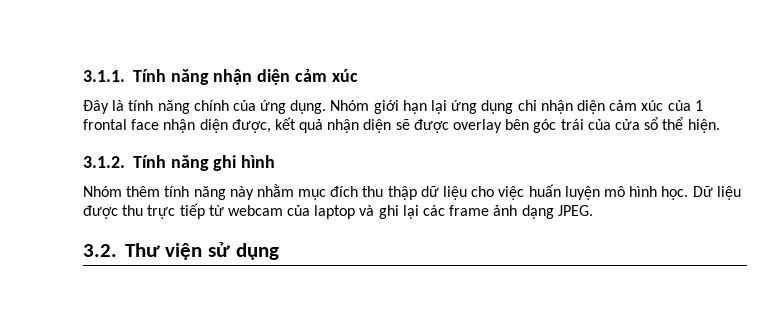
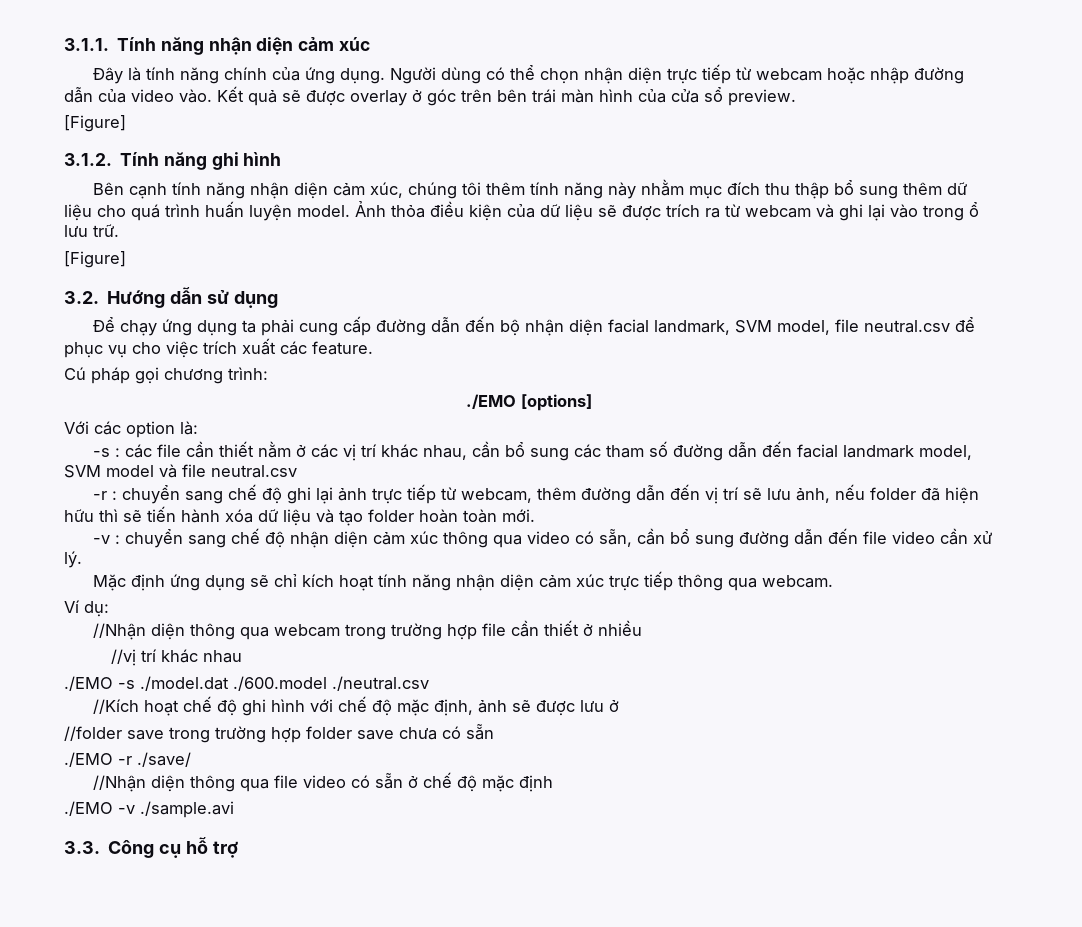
- Nhóm giới hạn lại ứng dụng chỉ nhận diện cảm xúc của 1 frontal face nhận diện được, kết quả nhận diện sẽ được overlay bên góc trái của cửa sổ thể hiện.
+ Người dùng có thể chọn nhận diện trực tiếp từ webcam hoặc nhập đường dẫn của video vào. Kết quả sẽ được overlay ở góc trên bên trái màn hình của cửa sổ preview.
+ [Figure]
- Nhóm thêm tính năng này nhằm mục đích thu thập dữ liệu cho việc huấn luyện mô hình học. Dữ liệu được thu trực tiếp từ webcam của laptop và ghi lại các frame ảnh dạng JPEG.
- 3.2. Thư viện sử dụng
+ Bên cạnh tính năng nhận diện cảm xúc, chúng tôi thêm tính năng này nhằm mục đích thu thập bổ sung thêm dữ liệu cho quá trình huấn luyện model. Ảnh thỏa điều kiện của dữ liệu sẽ được trích ra từ webcam và ghi lại vào trong ổ lưu trữ.
+ [Figure]
+ 3.2. Hướng dẫn sử dụng
+ Để chạy ứng dụng ta phải cung cấp đường dẫn đến bộ nhận diện facial landmark, SVM model, file neutral.csv để phục vụ cho việc trích xuất các feature.
+ Cú pháp gọi chương trình:
+ ./EMO [options]
+ Với các option là:
+ -s : các file cần thiết nằm ở các vị trí khác nhau, cần bổ sung các tham số đường dẫn đến facial landmark model, SVM model và file neutral.csv
+ -r : chuyển sang chế độ ghi lại ảnh trực tiếp từ webcam, thêm đường dẫn đến vị trí sẽ lưu ảnh, nếu folder đã hiện hữu thì sẽ tiến hành xóa dữ liệu và tạo folder hoàn toàn mới.
+ -v : chuyển sang chế độ nhận diện cảm xúc thông qua video có sẵn, cần bổ sung đường dẫn đến file video cần xử lý.
+ Mặc định ứng dụng sẽ chỉ kích hoạt tính năng nhận diện cảm xúc trực tiếp thông qua webcam.
+ Ví dụ:
+ //Nhận diện thông qua webcam trong trường hợp file cần thiết ở nhiều
+ //vị trí khác nhau
+ ./EMO -s ./model.dat ./600.model ./neutral.csv
+ //Kích hoạt chế độ ghi hình với chế độ mặc định, ảnh sẽ được lưu ở
+ //folder save trong trường hợp folder save chưa có sẵn
+ ./EMO -r ./save/
+ //Nhận diện thông qua file video có sẵn ở chế độ mặc định
+ ./EMO -v ./sample.avi
+ 3.3. Công cụ hỗ trợ

